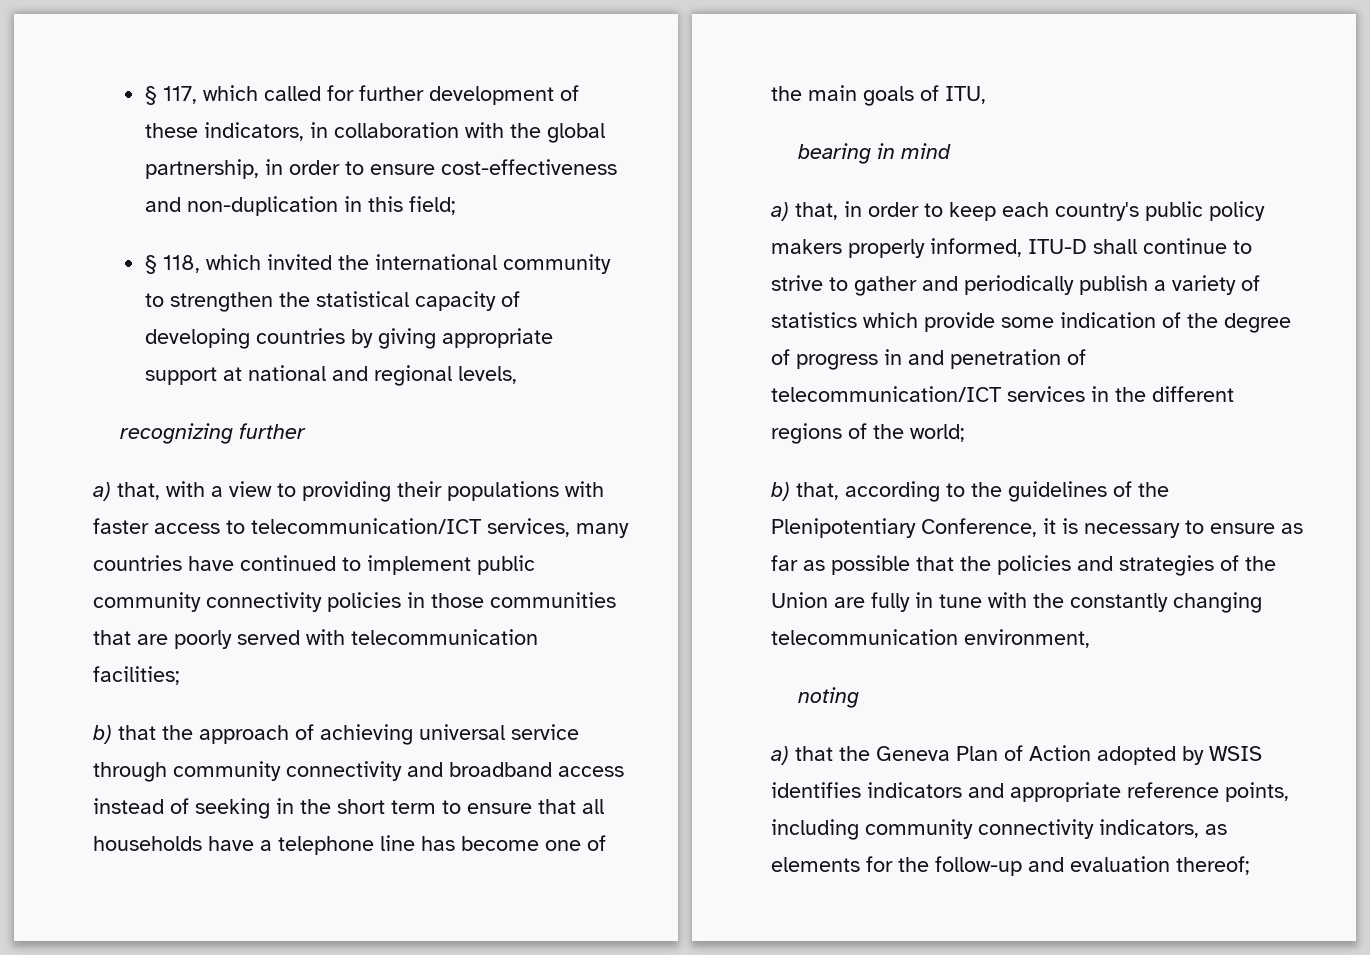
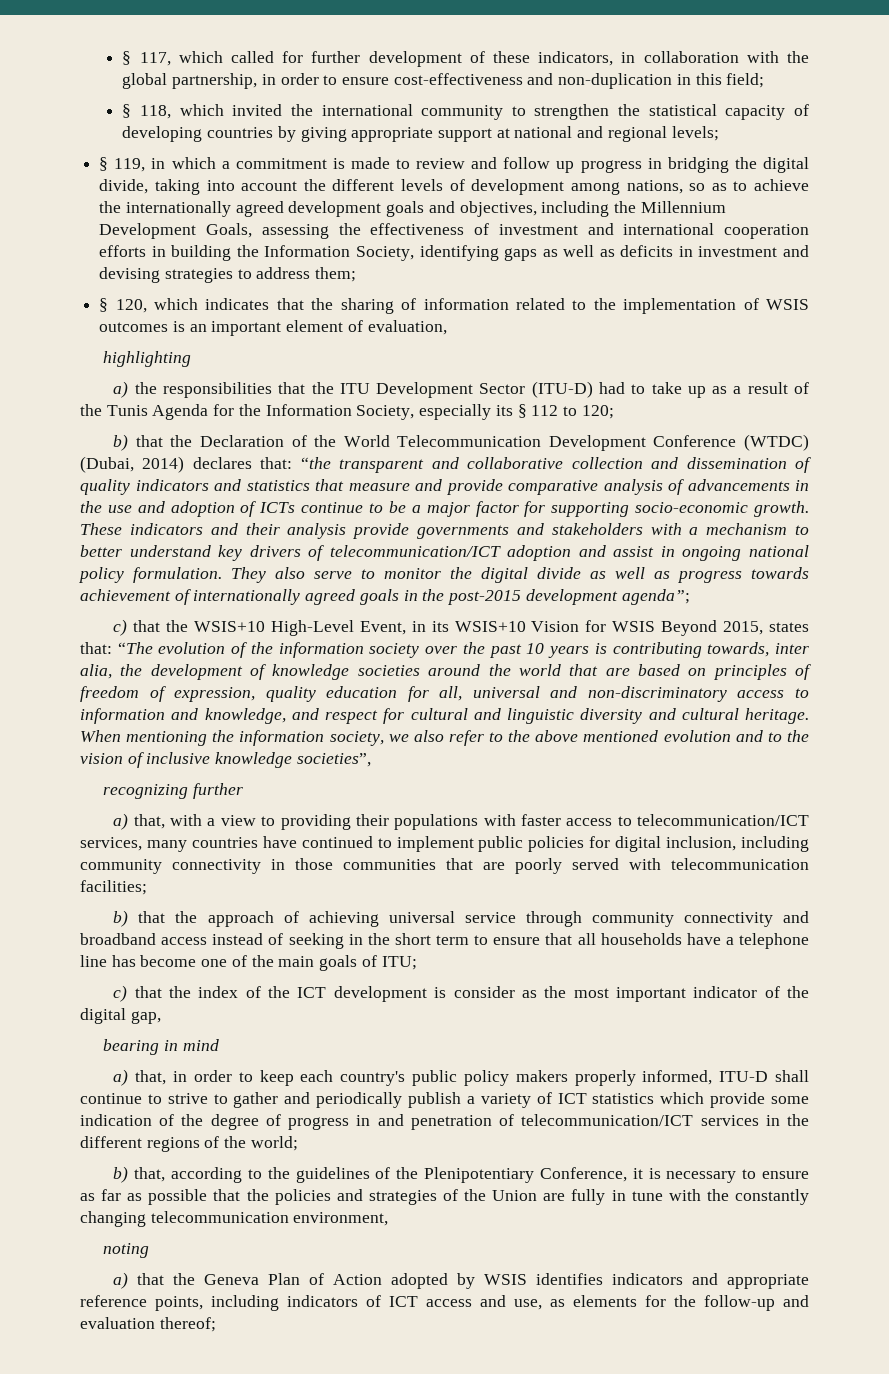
- § 118, which invited the international community to strengthen the statistical capacity of developing countries by giving appropriate support at national and regional levels,
+ § 118, which invited the international community to strengthen the statistical capacity of developing countries by giving appropriate support at national and regional levels;
+ § 119, in which a commitment is made to review and follow up progress in bridging the digital divide, taking into account the different levels of development among nations, so as to achieve the internationally agreed development goals and objectives, including the Millennium Development Goals, assessing the effectiveness of investment and international cooperation efforts in building the Information Society, identifying gaps as well as deficits in investment and devising strategies to address them;
+ § 120, which indicates that the sharing of information related to the implementation of WSIS outcomes is an important element of evaluation,
+ highlighting
+ a) the responsibilities that the ITU Development Sector (ITU-D) had to take up as a result of the Tunis Agenda for the Information Society, especially its § 112 to 120;
+ b) that the Declaration of the World Telecommunication Development Conference (WTDC) (Dubai, 2014) declares that: “the transparent and collaborative collection and dissemination of quality indicators and statistics that measure and provide comparative analysis of advancements in the use and adoption of ICTs continue to be a major factor for supporting socio-economic growth. These indicators and their analysis provide governments and stakeholders with a mechanism to better understand key drivers of telecommunication/ICT adoption and assist in ongoing national policy formulation. They also serve to monitor the digital divide as well as progress towards achievement of internationally agreed goals in the post-2015 development agenda”;
+ c) that the WSIS+10 High-Level Event, in its WSIS+10 Vision for WSIS Beyond 2015, states that: “The evolution of the information society over the past 10 years is contributing towards, inter alia, the development of knowledge societies around the world that are based on principles of freedom of expression, quality education for all, universal and non-discriminatory access to information and knowledge, and respect for cultural and linguistic diversity and cultural heritage. When mentioning the information society, we also refer to the above mentioned evolution and to the vision of inclusive knowledge societies”,
- a) that, with a view to providing their populations with faster access to telecommunication/ICT services, many countries have continued to implement public community connectivity policies in those communities that are poorly served with telecommunication facilities;
+ a) that, with a view to providing their populations with faster access to telecommunication/ICT services, many countries have continued to implement public policies for digital inclusion, including community connectivity in those communities that are poorly served with telecommunication facilities;
- b) that the approach of achieving universal service through community connectivity and broadband access instead of seeking in the short term to ensure that all households have a telephone line has become one of the main goals of ITU,
+ b) that the approach of achieving universal service through community connectivity and broadband access instead of seeking in the short term to ensure that all households have a telephone line has become one of the main goals of ITU;
+ c) that the index of the ICT development is consider as the most important indicator of the digital gap,
- a) that, in order to keep each country's public policy makers properly informed, ITU-D shall continue to strive to gather and periodically publish a variety of statistics which provide some indication of the degree of progress in and penetration of telecommunication/ICT services in the different regions of the world;
+ a) that, in order to keep each country's public policy makers properly informed, ITU-D shall continue to strive to gather and periodically publish a variety of ICT statistics which provide some indication of the degree of progress in and penetration of telecommunication/ICT services in the different regions of the world;
- a) that the Geneva Plan of Action adopted by WSIS identifies indicators and appropriate reference points, including community connectivity indicators, as elements for the follow-up and evaluation thereof;
+ a) that the Geneva Plan of Action adopted by WSIS identifies indicators and appropriate reference points, including indicators of ICT access and use, as elements for the follow-up and evaluation thereof;

